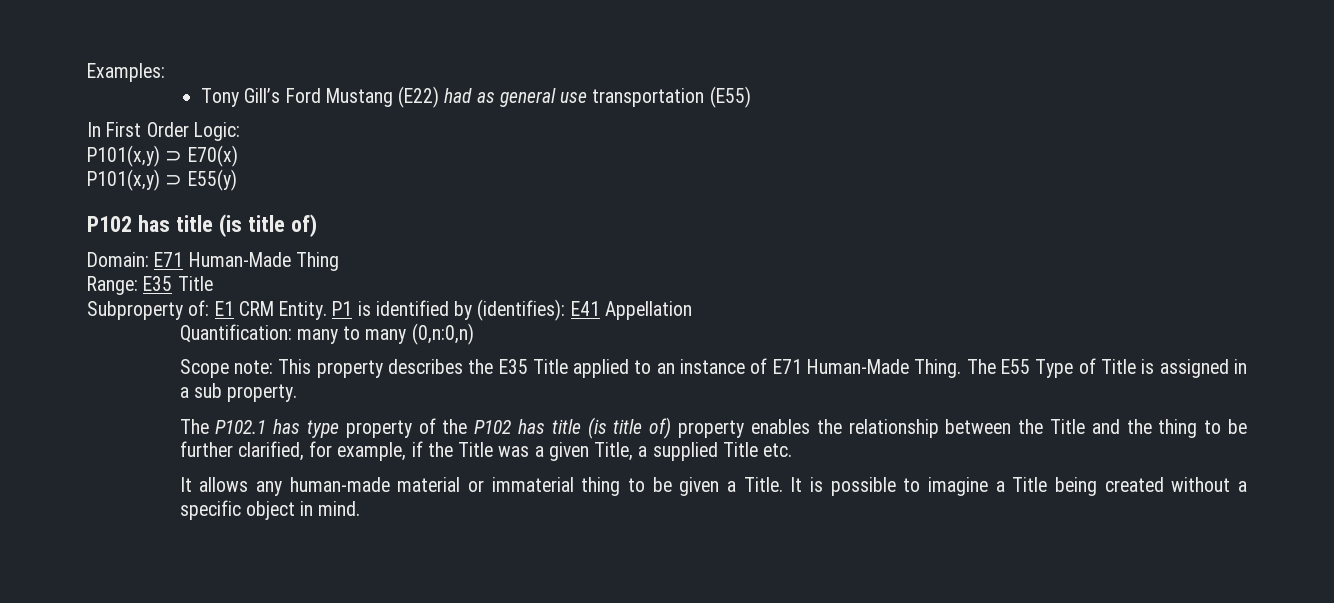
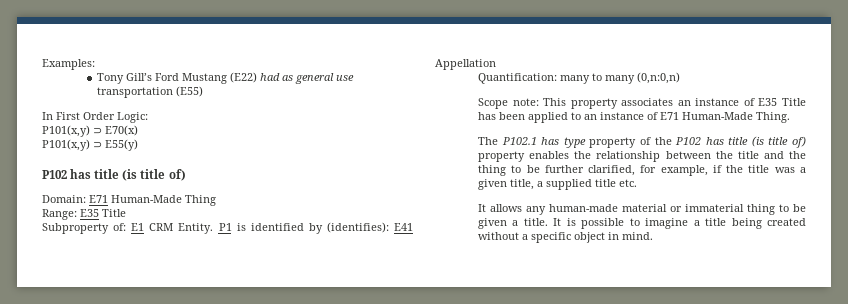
- Scope note: This property describes the E35 Title applied to an instance of E71 Human-Made Thing. The E55 Type of Title is assigned in a sub property.
+ Scope note: This property associates an instance of E35 Title has been applied to an instance of E71 Human-Made Thing.
- The P102.1 has type property of the P102 has title (is title of) property enables the relationship between the Title and the thing to be further clarified, for example, if the Title was a given Title, a supplied Title etc.
+ The P102.1 has type property of the P102 has title (is title of) property enables the relationship between the title and the thing to be further clarified, for example, if the title was a given title, a supplied title etc.
- It allows any human-made material or immaterial thing to be given a Title.
+ It allows any human-made material or immaterial thing to be given a title.
- It is possible to imagine a Title being created without a specific object in mind.
+ It is possible to imagine a title being created without a specific object in mind.

